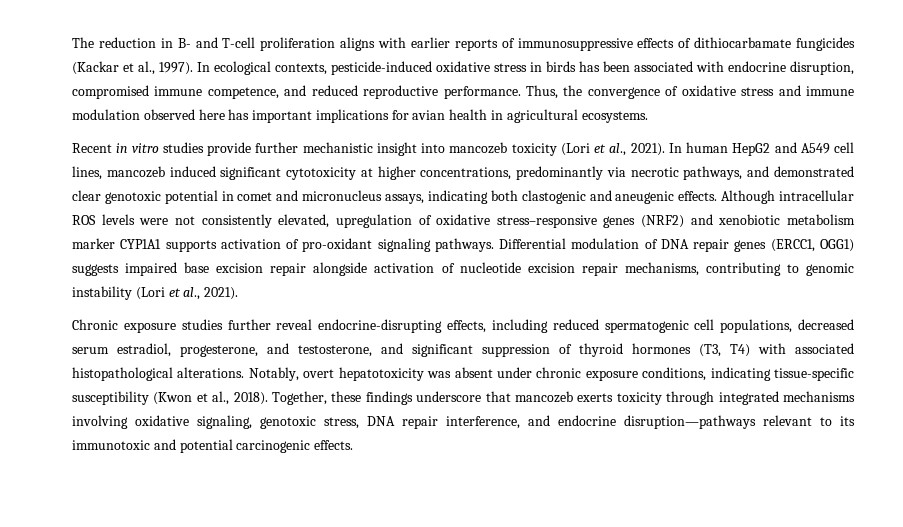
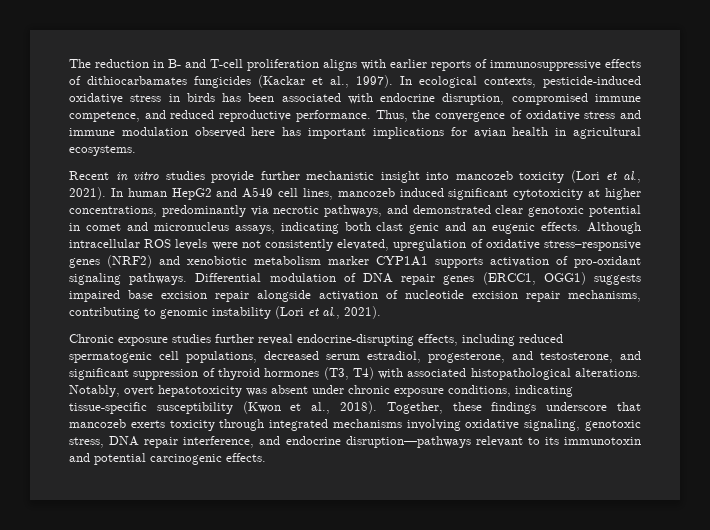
- The reduction in B- and T-cell proliferation aligns with earlier reports of immunosuppressive effects of dithiocarbamate fungicides (Kackar et al., 1997).
+ The reduction in B- and T-cell proliferation aligns with earlier reports of immunosuppressive effects of dithiocarbamates fungicides (Kackar et al., 1997).
- In human HepG2 and A549 cell lines, mancozeb induced significant cytotoxicity at higher concentrations, predominantly via necrotic pathways, and demonstrated clear genotoxic potential in comet and micronucleus assays, indicating both clastogenic and aneugenic effects.
+ In human HepG2 and A549 cell lines, mancozeb induced significant cytotoxicity at higher concentrations, predominantly via necrotic pathways, and demonstrated clear genotoxic potential in comet and micronucleus assays, indicating both clast genic and an eugenic effects.
- Together, these findings underscore that mancozeb exerts toxicity through integrated mechanisms involving oxidative signaling, genotoxic stress, DNA repair interference, and endocrine disruption—pathways relevant to its immunotoxic and potential carcinogenic effects.
+ Together, these findings underscore that mancozeb exerts toxicity through integrated mechanisms involving oxidative signaling, genotoxic stress, DNA repair interference, and endocrine disruption—pathways relevant to its immunotoxin and potential carcinogenic effects.

